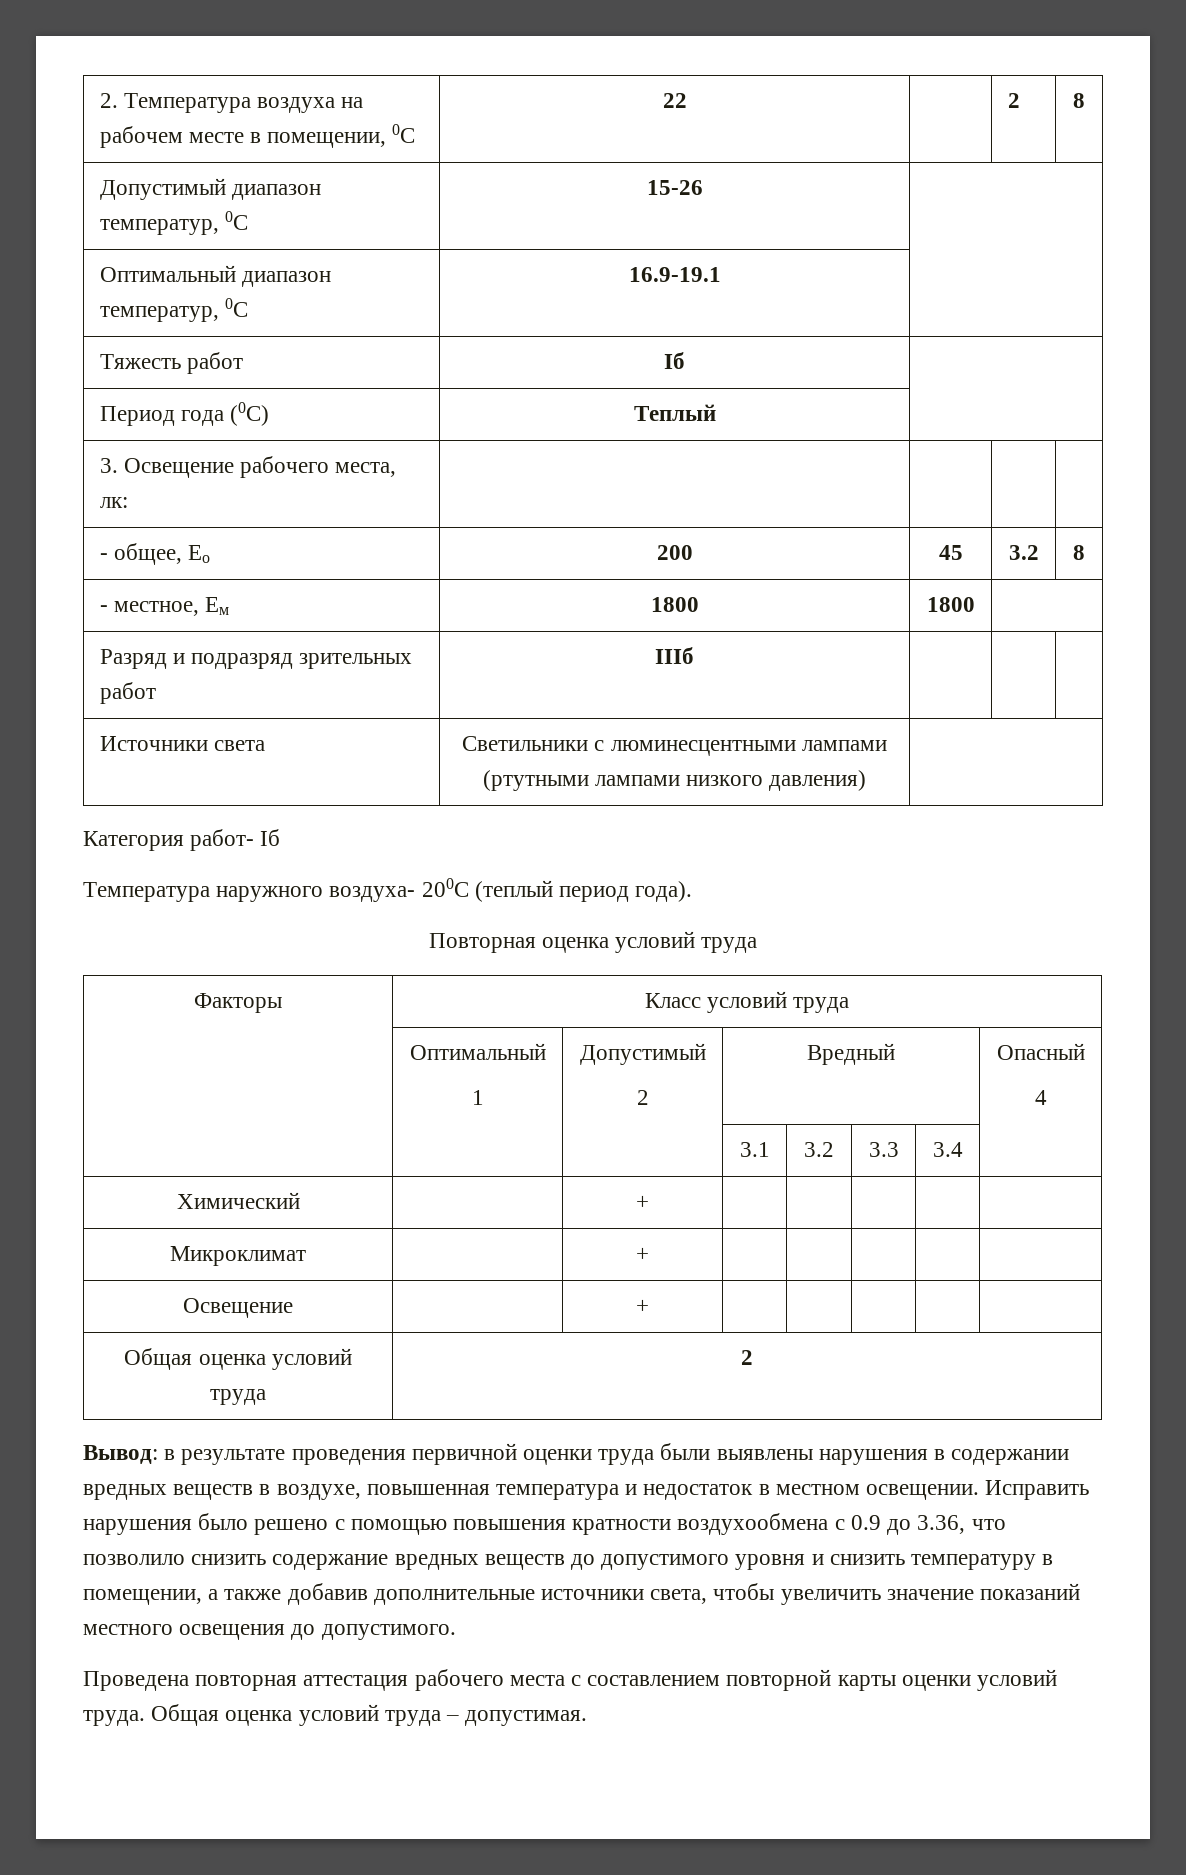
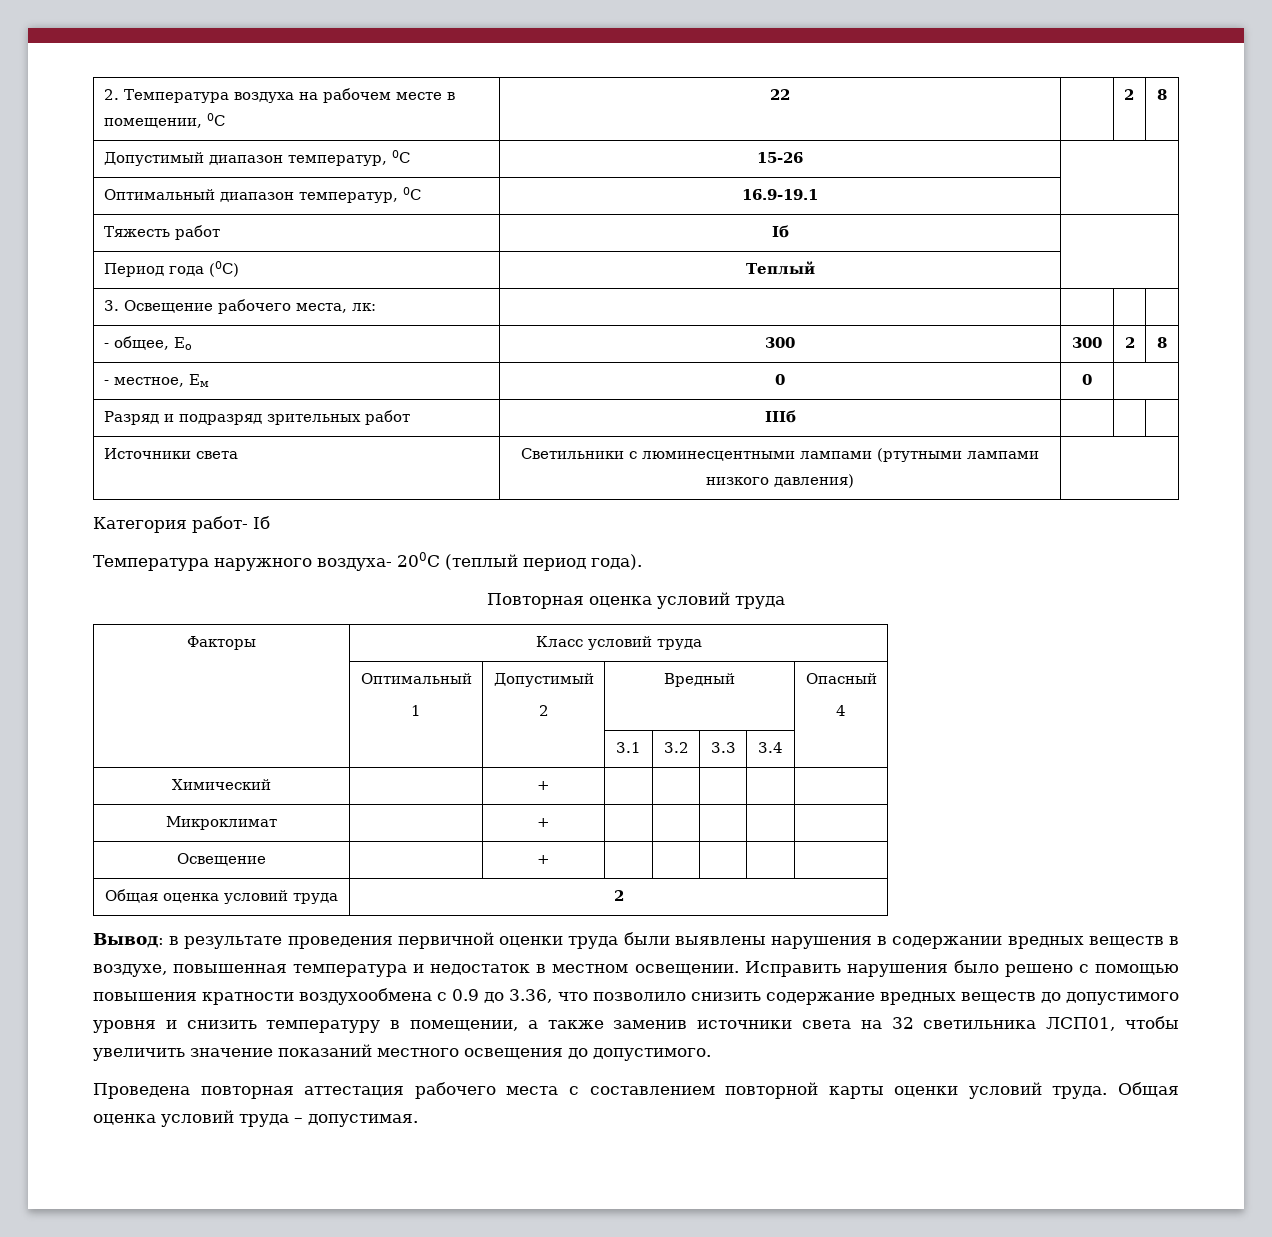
- - общее, Ео | 200 | 45 | 3.2 | 8
+ - общее, Ео | 300 | 300 | 2 | 8
- - местное, Ем | 1800 | 1800 |
+ - местное, Ем | 0 | 0 |
- Исправить нарушения было решено с помощью повышения кратности воздухообмена с 0.9 до 3.36, что позволило снизить содержание вредных веществ до допустимого уровня и снизить температуру в помещении, а также добавив дополнительные источники света, чтобы увеличить значение показаний местного освещения до допустимого.
+ Исправить нарушения было решено с помощью повышения кратности воздухообмена с 0.9 до 3.36, что позволило снизить содержание вредных веществ до допустимого уровня и снизить температуру в помещении, а также заменив источники света на 32 светильника ЛСП01, чтобы увеличить значение показаний местного освещения до допустимого.

